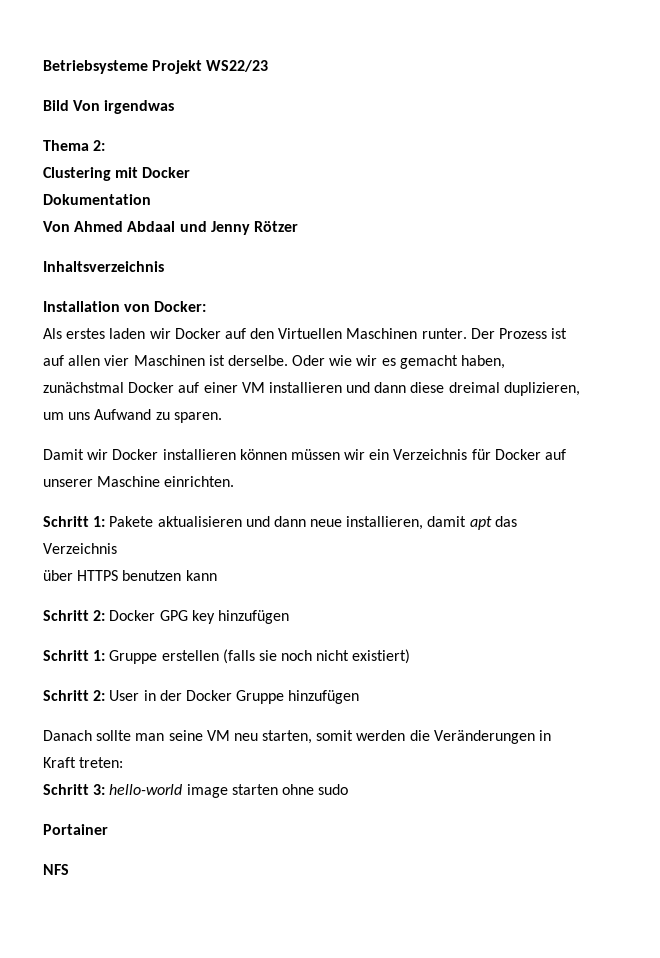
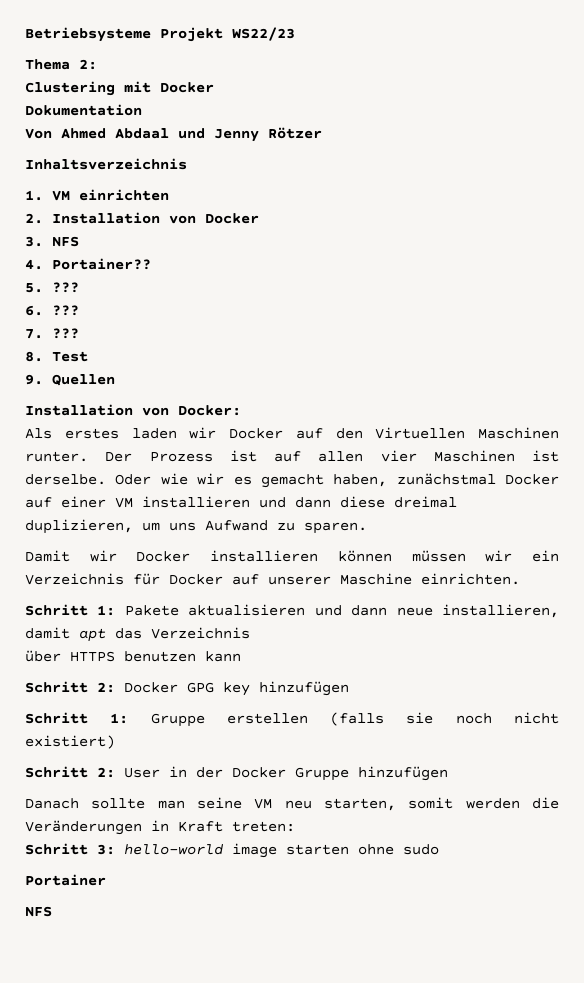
- Bild Von irgendwas
+ 1. VM einrichten
+ 2. Installation von Docker
+ 3. NFS
+ 4. Portainer??
+ 5. ???
+ 6. ???
+ 7. ???
+ 8. Test
+ 9. Quellen

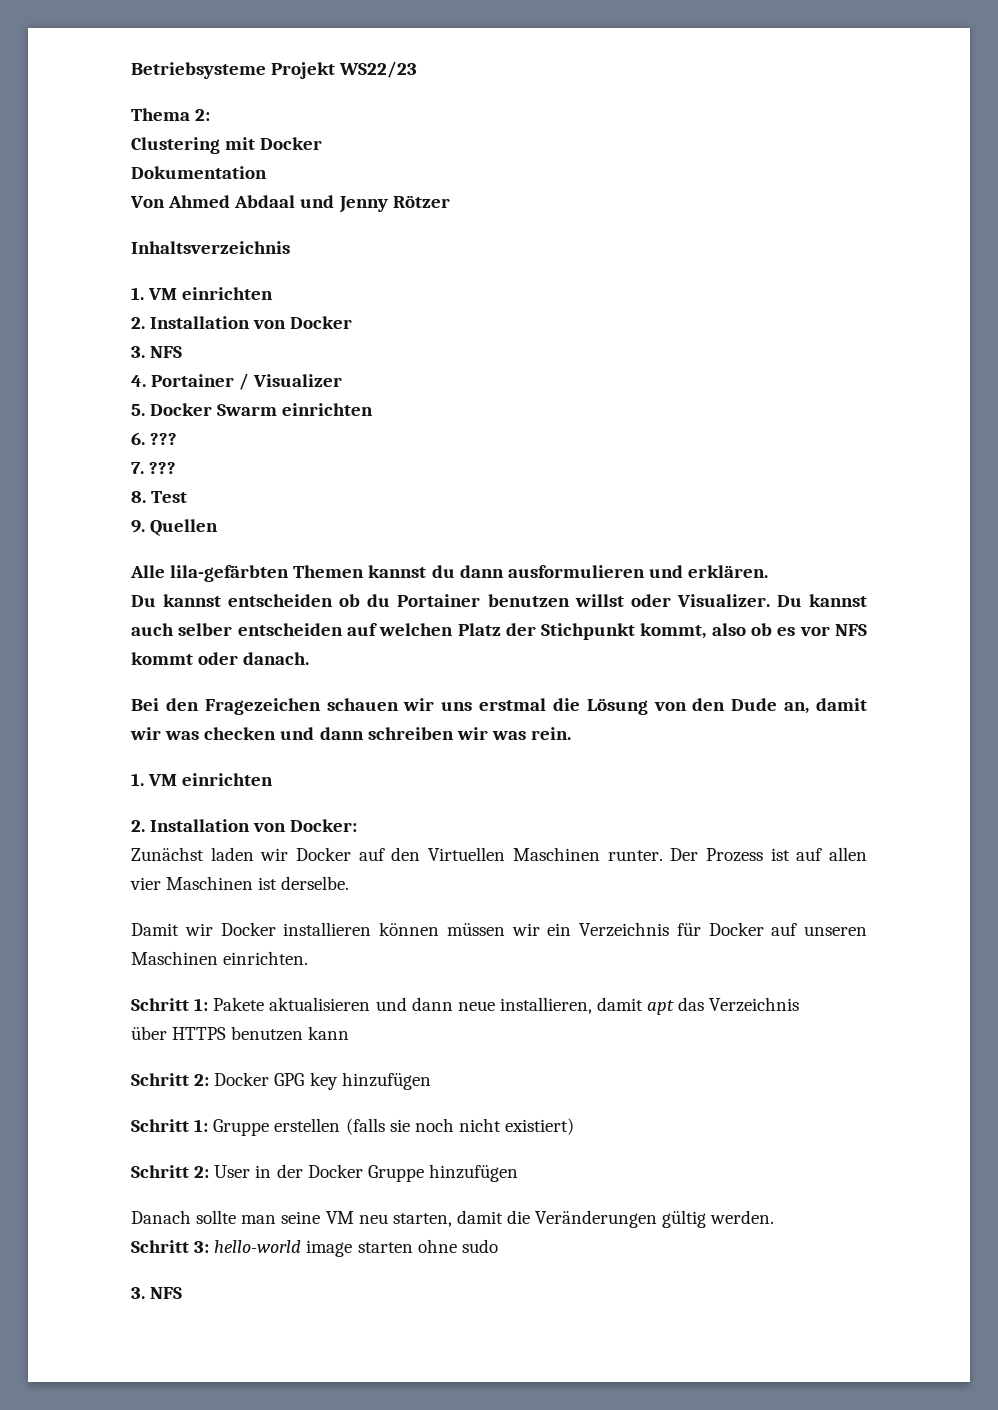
- 4. Portainer??
- 5. ???
+ 4. Portainer / Visualizer
+ 5. Docker Swarm einrichten
- Installation von Docker:
+ Alle lila-gefärbten Themen kannst du dann ausformulieren und erklären.
+ Du kannst entscheiden ob du Portainer benutzen willst oder Visualizer. Du kannst auch selber entscheiden auf welchen Platz der Stichpunkt kommt, also ob es vor NFS kommt oder danach.
+ Bei den Fragezeichen schauen wir uns erstmal die Lösung von den Dude an, damit wir was checken und dann schreiben wir was rein.
+ 1. VM einrichten
+ 2. Installation von Docker:
- Als erstes laden wir Docker auf den Virtuellen Maschinen runter.
+ Zunächst laden wir Docker auf den Virtuellen Maschinen runter.
- Oder wie wir es gemacht haben, zunächstmal Docker auf einer VM installieren und dann diese dreimal duplizieren, um uns Aufwand zu sparen.
- Damit wir Docker installieren können müssen wir ein Verzeichnis für Docker auf unserer Maschine einrichten.
+ Damit wir Docker installieren können müssen wir ein Verzeichnis für Docker auf unseren Maschinen einrichten.
- Danach sollte man seine VM neu starten, somit werden die Veränderungen in Kraft treten:
+ Danach sollte man seine VM neu starten, damit die Veränderungen gültig werden.
  Schritt 3: hello-world image starten ohne sudo
- Portainer
- NFS
+ 3. NFS

